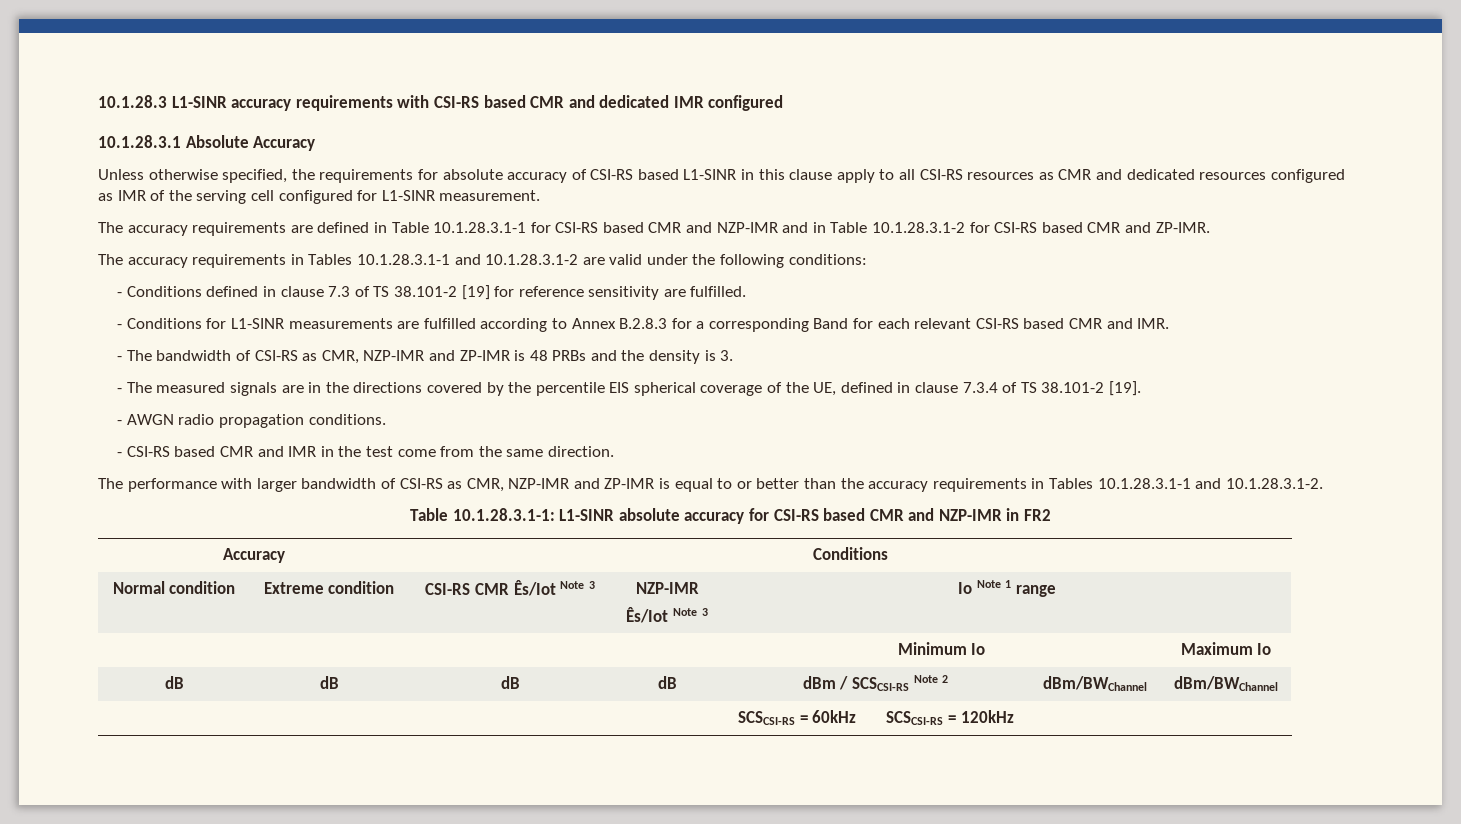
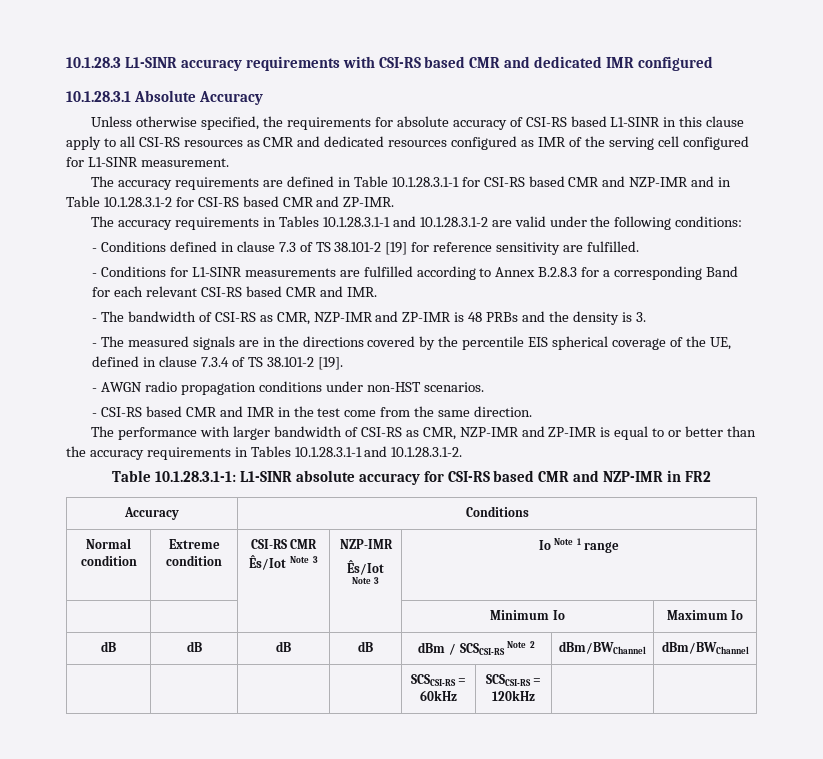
- - AWGN radio propagation conditions.
+ - AWGN radio propagation conditions under non-HST scenarios.

